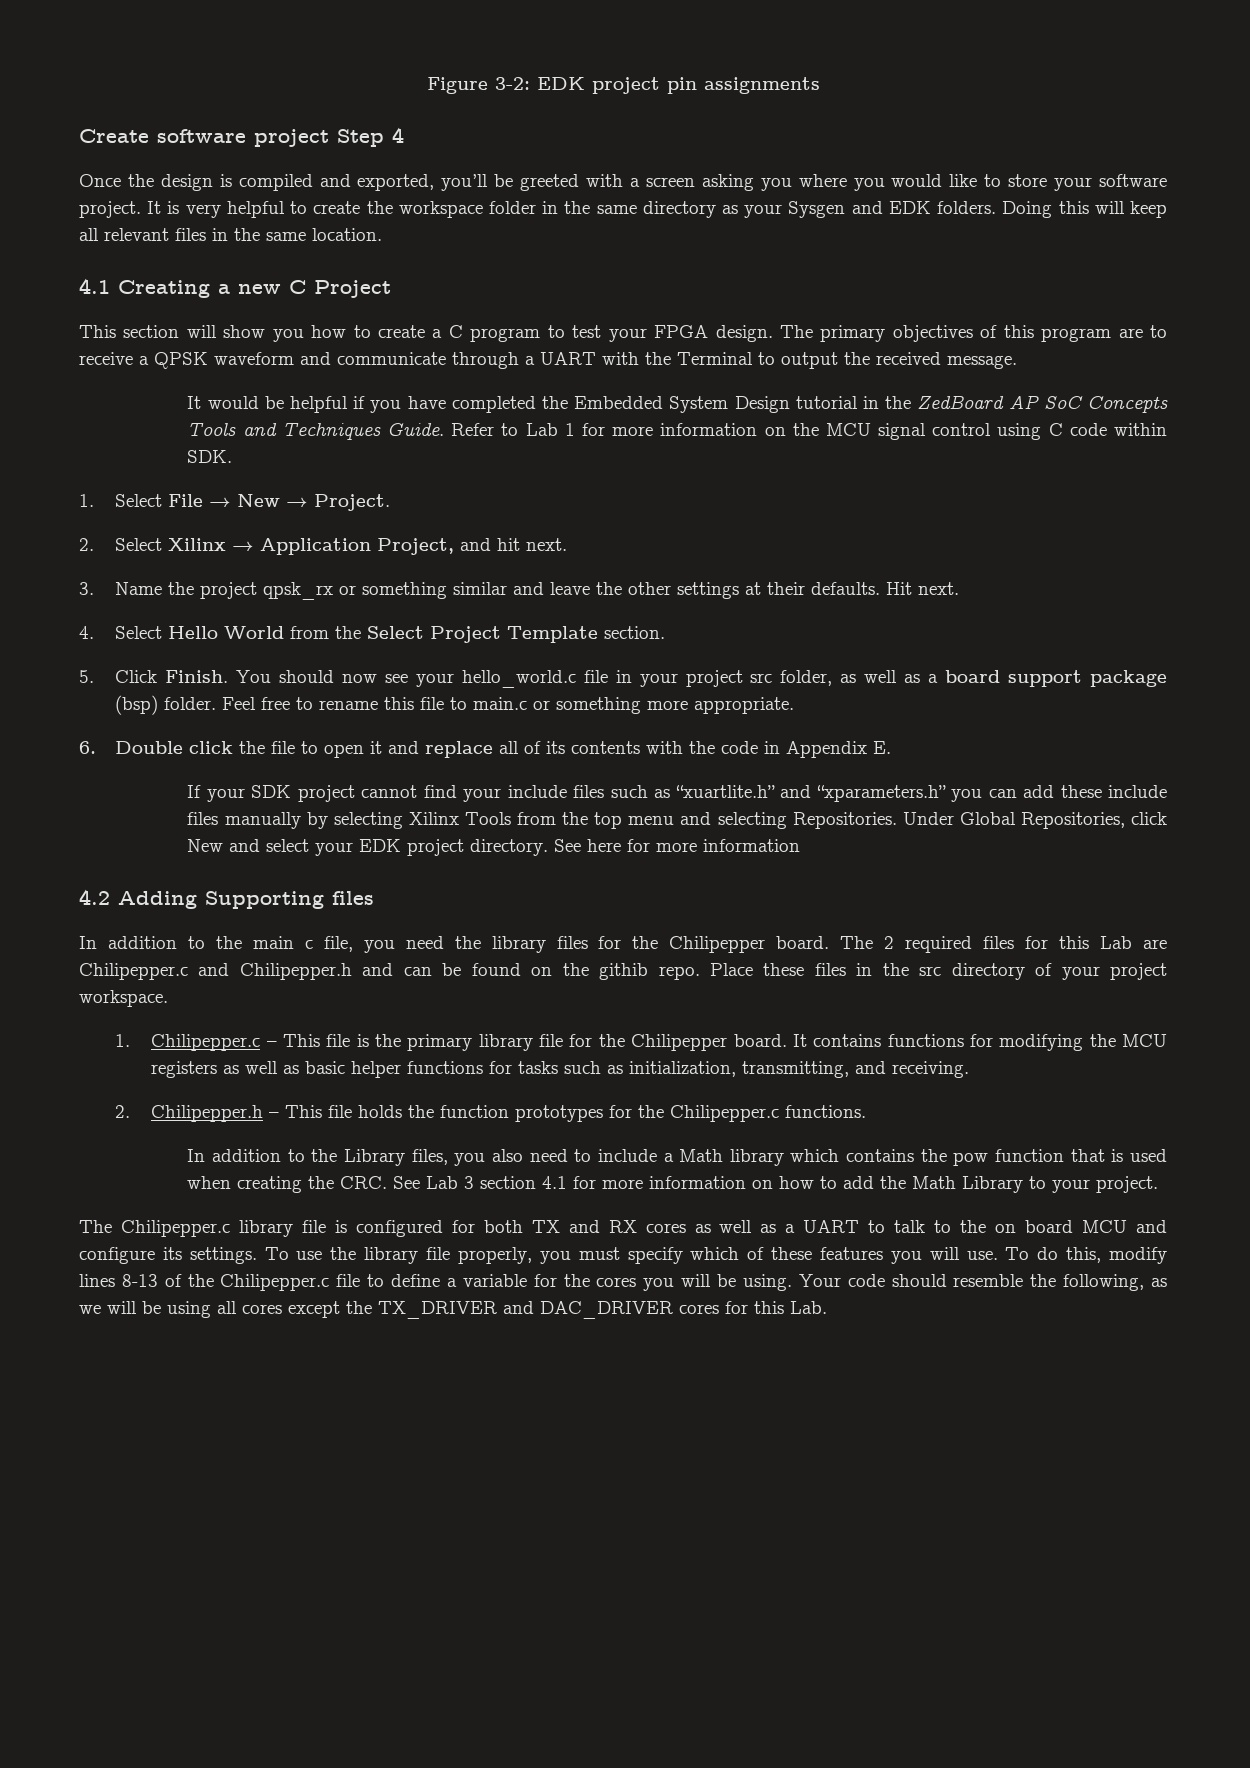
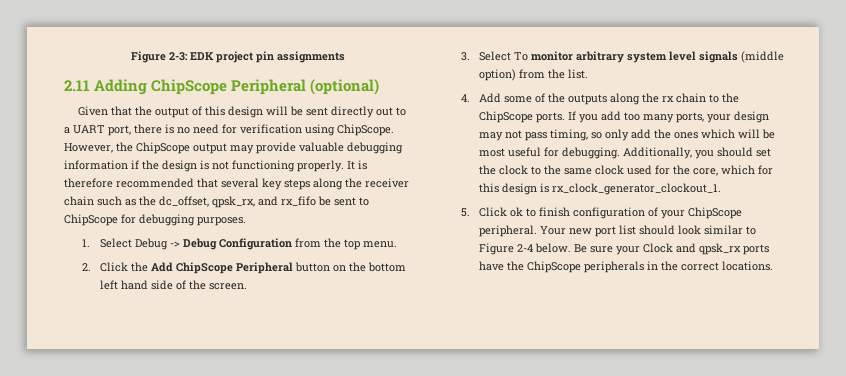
- Figure 3-2: EDK project pin assignments
+ Figure 2-3: EDK project pin assignments
- Create software project Step 4
- Once the design is compiled and exported, you’ll be greeted with a screen asking you where you would like to store your software project. It is very helpful to create the workspace folder in the same directory as your Sysgen and EDK folders. Doing this will keep all relevant files in the same location.
- 4.1 Creating a new C Project
- This section will show you how to create a C program to test your FPGA design. The primary objectives of this program are to receive a QPSK waveform and communicate through a UART with the Terminal to output the received message.
- It would be helpful if you have completed the Embedded System Design tutorial in the ZedBoard AP SoC Concepts Tools and Techniques Guide. Refer to Lab 1 for more information on the MCU signal control using C code within SDK.
- 1. Select File → New → Project.
- 2. Select Xilinx → Application Project, and hit next.
- 3. Name the project qpsk_rx or something similar and leave the other settings at their defaults. Hit next.
- 4. Select Hello World from the Select Project Template section.
- 5. Click Finish. You should now see your hello_world.c file in your project src folder, as well as a board support package (bsp) folder. Feel free to rename this file to main.c or something more appropriate.
- 6. Double click the file to open it and replace all of its contents with the code in Appendix E.
- If your SDK project cannot find your include files such as “xuartlite.h” and “xparameters.h” you can add these include files manually by selecting Xilinx Tools from the top menu and selecting Repositories. Under Global Repositories, click New and select your EDK project directory. See here for more information
- 4.2 Adding Supporting files
- In addition to the main c file, you need the library files for the Chilipepper board. The 2 required files for this Lab are Chilipepper.c and Chilipepper.h and can be found on the githib repo. Place these files in the src directory of your project workspace.
- 1. Chilipepper.c – This file is the primary library file for the Chilipepper board. It contains functions for modifying the MCU registers as well as basic helper functions for tasks such as initialization, transmitting, and receiving.
- 2. Chilipepper.h – This file holds the function prototypes for the Chilipepper.c functions.
- In addition to the Library files, you also need to include a Math library which contains the pow function that is used when creating the CRC. See Lab 3 section 4.1 for more information on how to add the Math Library to your project.
- The Chilipepper.c library file is configured for both TX and RX cores as well as a UART to talk to the on board MCU and configure its settings. To use the library file properly, you must specify which of these features you will use. To do this, modify lines 8-13 of the Chilipepper.c file to define a variable for the cores you will be using. Your code should resemble the following, as we will be using all cores except the TX_DRIVER and DAC_DRIVER cores for this Lab.
+ 2.11 Adding ChipScope Peripheral (optional)
+ Given that the output of this design will be sent directly out to a UART port, there is no need for verification using ChipScope. However, the ChipScope output may provide valuable debugging information if the design is not functioning properly. It is therefore recommended that several key steps along the receiver chain such as the dc_offset, qpsk_rx, and rx_fifo be sent to ChipScope for debugging purposes.
+ 1. Select Debug -> Debug Configuration from the top menu.
+ 2. Click the Add ChipScope Peripheral button on the bottom left hand side of the screen.
+ 3. Select To monitor arbitrary system level signals (middle option) from the list.
+ 4. Add some of the outputs along the rx chain to the ChipScope ports. If you add too many ports, your design may not pass timing, so only add the ones which will be most useful for debugging. Additionally, you should set the clock to the same clock used for the core, which for this design is rx_clock_generator_clockout_1.
+ 5. Click ok to finish configuration of your ChipScope peripheral. Your new port list should look similar to Figure 2-4 below. Be sure your Clock and qpsk_rx ports have the ChipScope peripherals in the correct locations.

